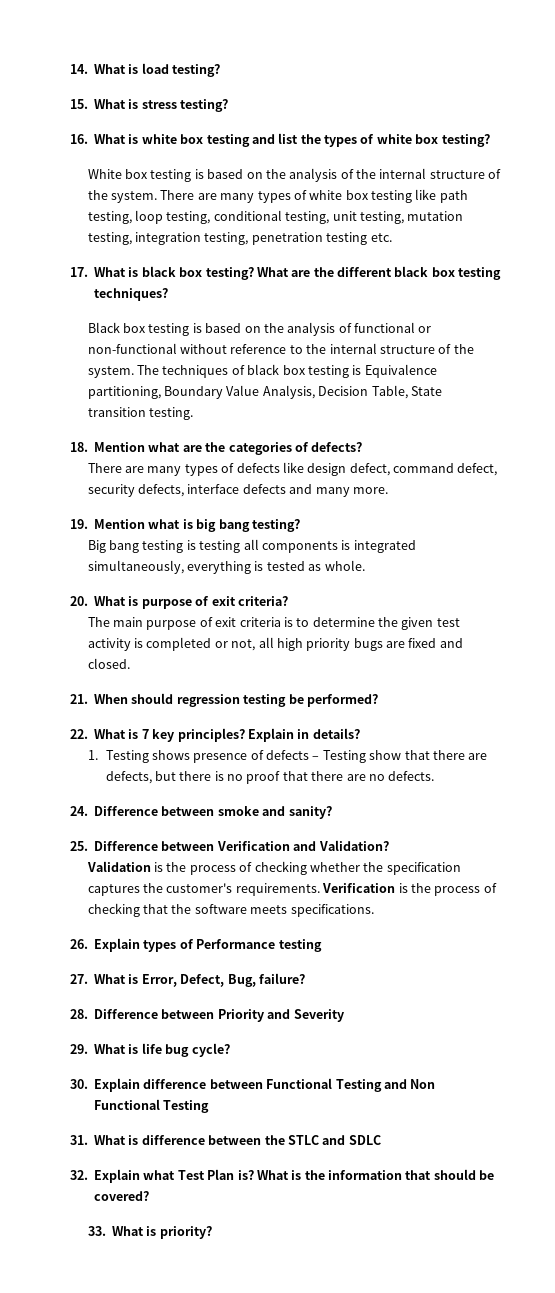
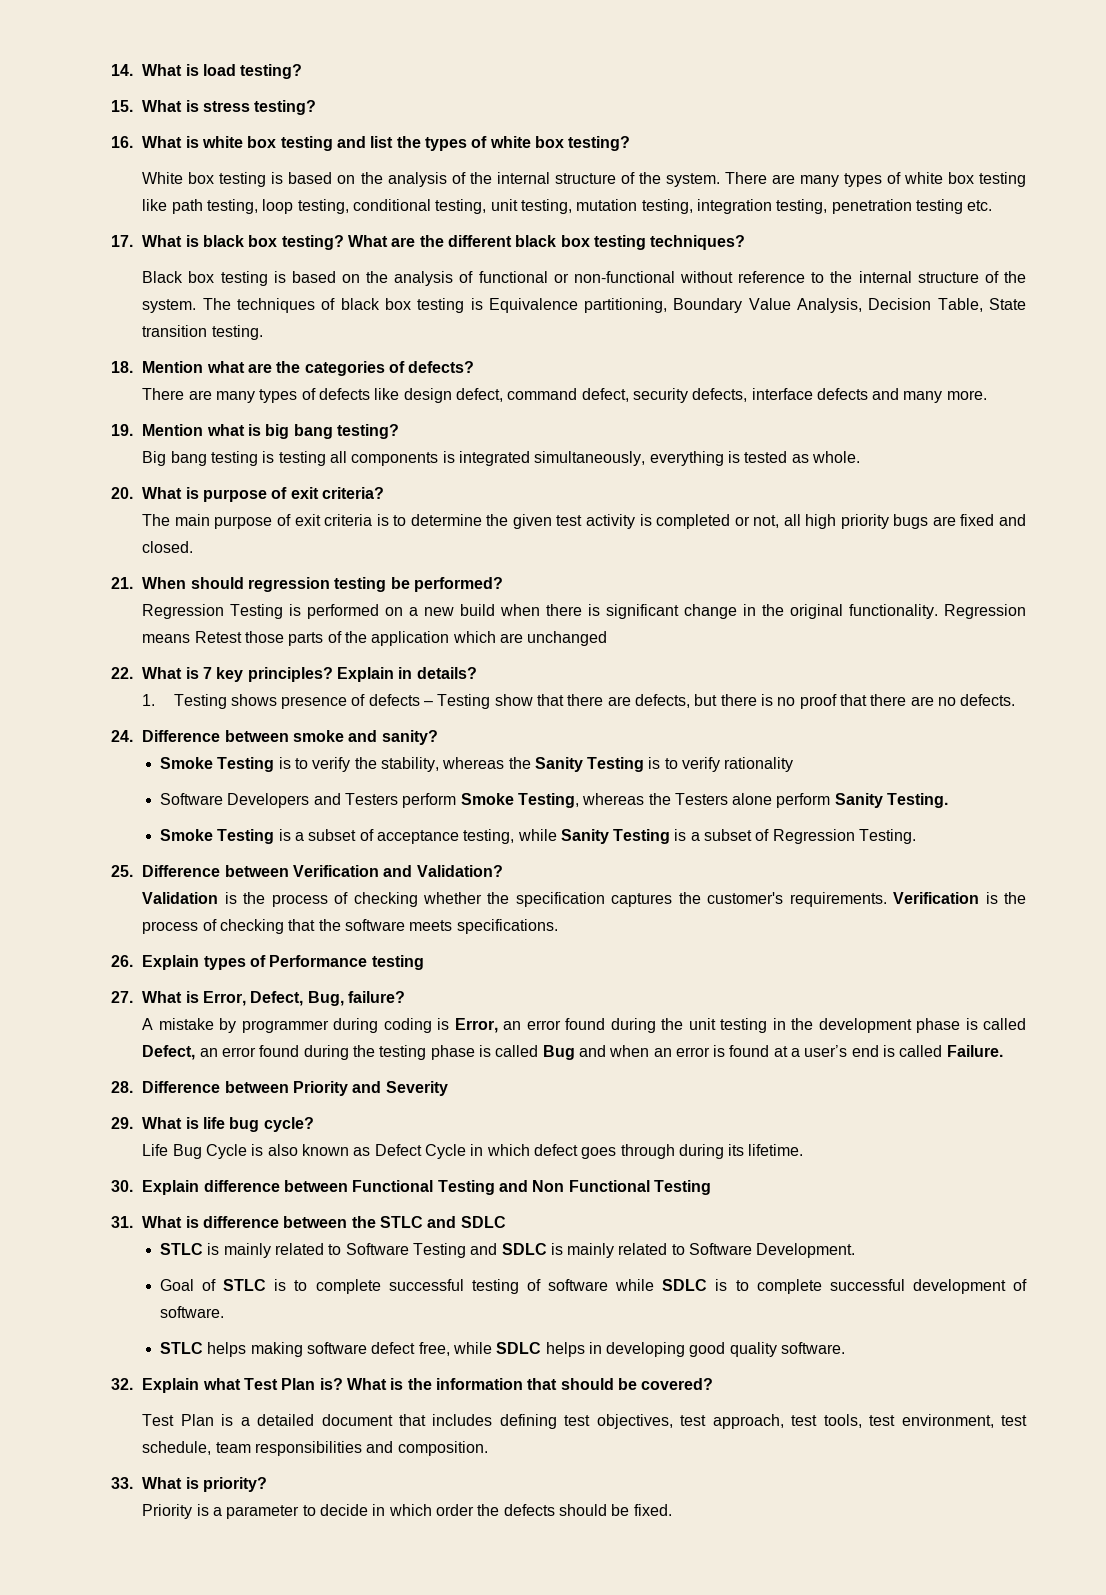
+ Regression Testing is performed on a new build when there is significant change in the original functionality. Regression means Retest those parts of the application which are unchanged
+ Smoke Testing is to verify the stability, whereas the Sanity Testing is to verify rationality
+ Software Developers and Testers perform Smoke Testing, whereas the Testers alone perform Sanity Testing.
+ Smoke Testing is a subset of acceptance testing, while Sanity Testing is a subset of Regression Testing.
+ A mistake by programmer during coding is Error, an error found during the unit testing in the development phase is called Defect, an error found during the testing phase is called Bug and when an error is found at a user’s end is called Failure.
+ Life Bug Cycle is also known as Defect Cycle in which defect goes through during its lifetime.
+ STLC is mainly related to Software Testing and SDLC is mainly related to Software Development.
+ Goal of STLC is to complete successful testing of software while SDLC is to complete successful development of software.
+ STLC helps making software defect free, while SDLC helps in developing good quality software.
+ Test Plan is a detailed document that includes defining test objectives, test approach, test tools, test environment, test schedule, team responsibilities and composition.
  33. What is priority?
+ Priority is a parameter to decide in which order the defects should be fixed.

